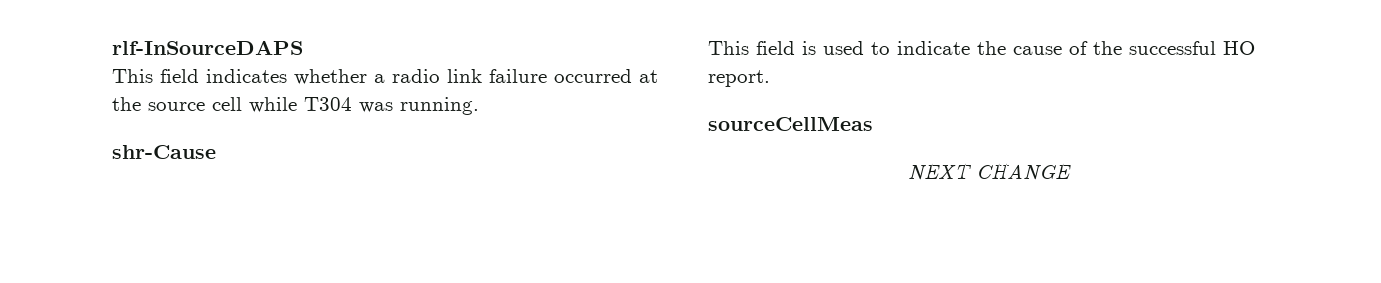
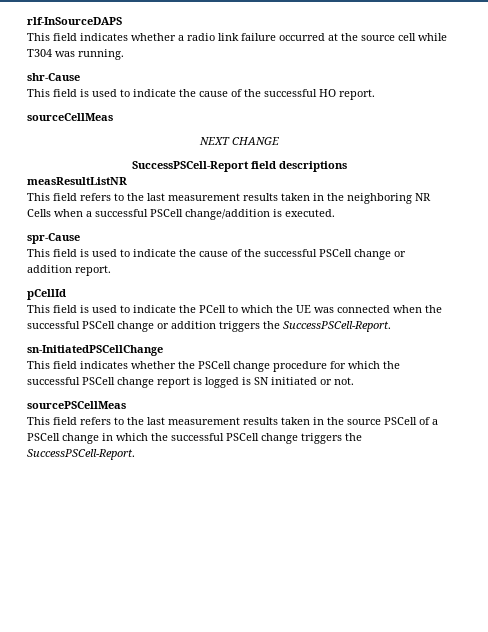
+ SuccessPSCell-Report field descriptions
+ measResultListNR
+ This field refers to the last measurement results taken in the neighboring NR Cells when a successful PSCell change/addition is executed.
+ spr-Cause
+ This field is used to indicate the cause of the successful PSCell change or addition report.
+ pCellId
+ This field is used to indicate the PCell to which the UE was connected when the successful PSCell change or addition triggers the SuccessPSCell-Report.
+ sn-InitiatedPSCellChange
+ This field indicates whether the PSCell change procedure for which the successful PSCell change report is logged is SN initiated or not.
+ sourcePSCellMeas
+ This field refers to the last measurement results taken in the source PSCell of a PSCell change in which the successful PSCell change triggers the SuccessPSCell-Report.

